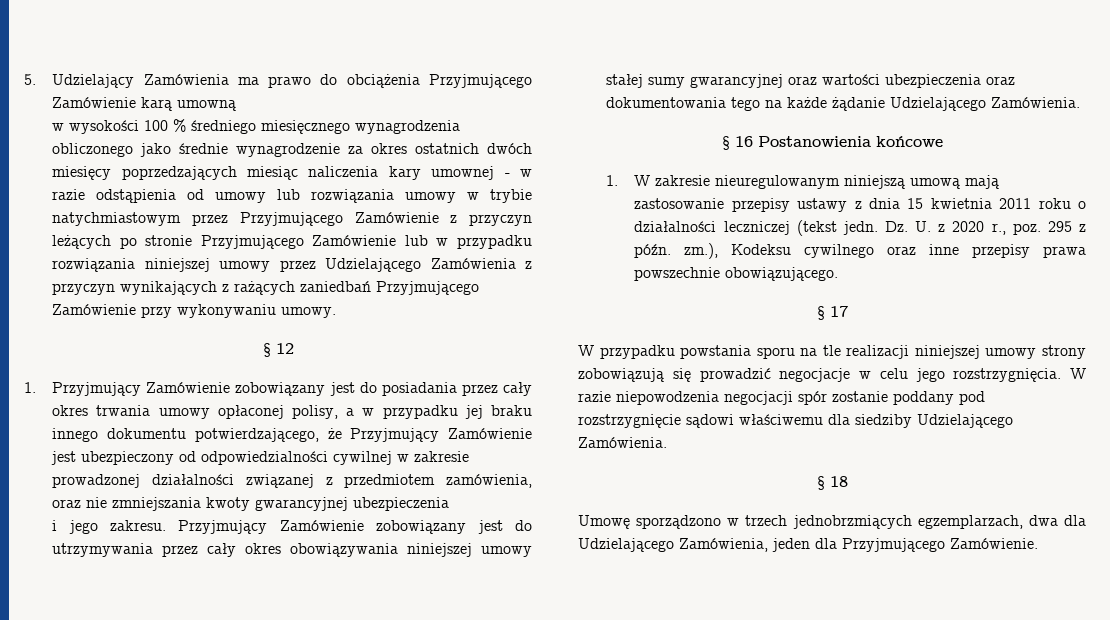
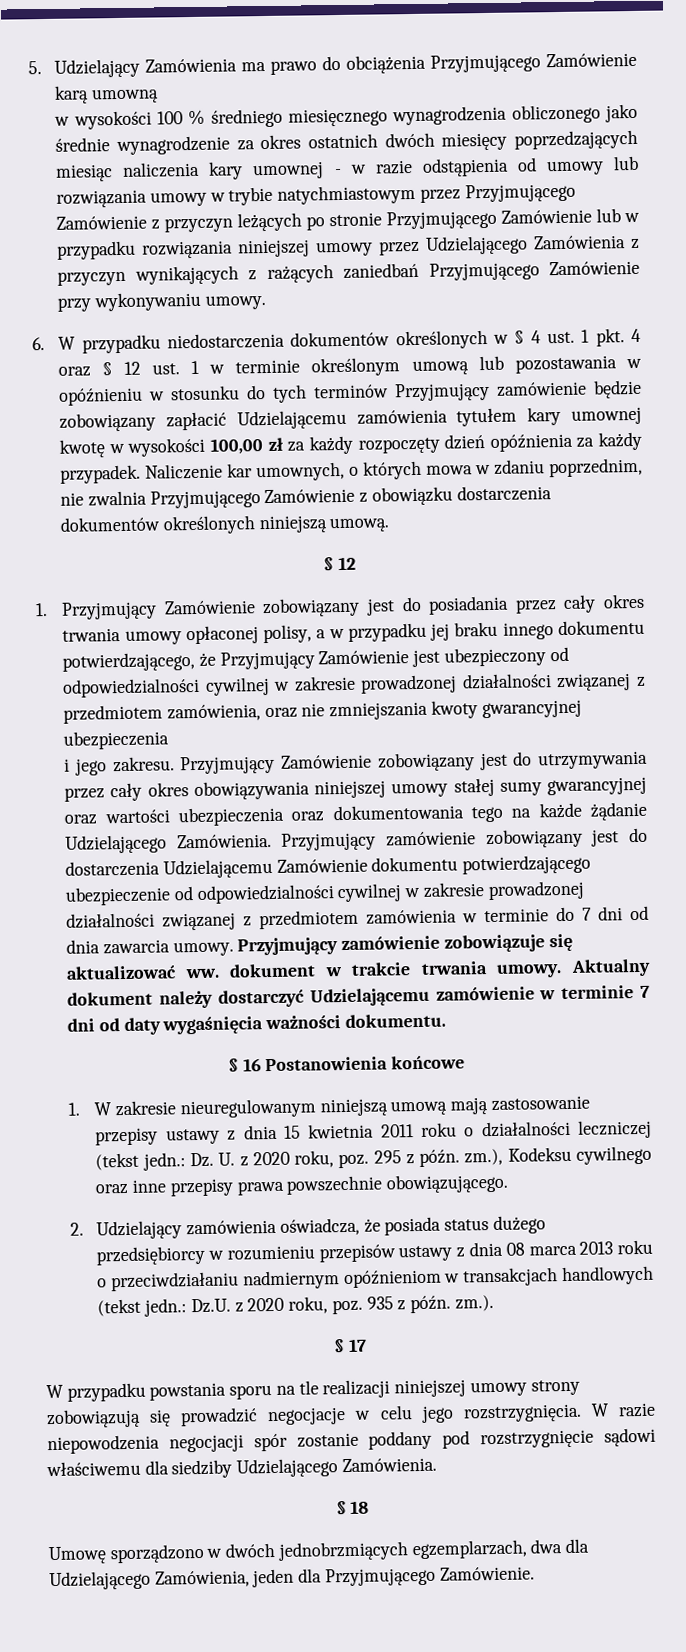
+ 6. W przypadku niedostarczenia dokumentów określonych w § 4 ust. 1 pkt. 4 oraz § 12 ust. 1 w terminie określonym umową lub pozostawania w opóźnieniu w stosunku do tych terminów Przyjmujący zamówienie będzie zobowiązany zapłacić Udzielającemu zamówienia tytułem kary umownej kwotę w wysokości 100,00 zł za każdy rozpoczęty dzień opóźnienia za każdy przypadek. Naliczenie kar umownych, o których mowa w zdaniu poprzednim, nie zwalnia Przyjmującego Zamówienie z obowiązku dostarczenia dokumentów określonych niniejszą umową.
+ Przyjmujący zamówienie zobowiązany jest do dostarczenia Udzielającemu Zamówienie dokumentu potwierdzającego ubezpieczenie od odpowiedzialności cywilnej w zakresie prowadzonej działalności związanej z przedmiotem zamówienia w terminie do 7 dni od dnia zawarcia umowy. Przyjmujący zamówienie zobowiązuje się aktualizować ww. dokument w trakcie trwania umowy. Aktualny dokument należy dostarczyć Udzielającemu zamówienie w terminie 7 dni od daty wygaśnięcia ważności dokumentu.
- 1. W zakresie nieuregulowanym niniejszą umową mają zastosowanie przepisy ustawy z dnia 15 kwietnia 2011 roku o działalności leczniczej (tekst jedn. Dz. U. z 2020 r., poz. 295 z późn. zm.), Kodeksu cywilnego oraz inne przepisy prawa powszechnie obowiązującego.
+ 1. W zakresie nieuregulowanym niniejszą umową mają zastosowanie przepisy ustawy z dnia 15 kwietnia 2011 roku o działalności leczniczej (tekst jedn.: Dz. U. z 2020 roku, poz. 295 z późn. zm.), Kodeksu cywilnego oraz inne przepisy prawa powszechnie obowiązującego.
+ 2. Udzielający zamówienia oświadcza, że posiada status dużego przedsiębiorcy w rozumieniu przepisów ustawy z dnia 08 marca 2013 roku o przeciwdziałaniu nadmiernym opóźnieniom w transakcjach handlowych (tekst jedn.: Dz.U. z 2020 roku, poz. 935 z późn. zm.).
- Umowę sporządzono w trzech jednobrzmiących egzemplarzach, dwa dla Udzielającego Zamówienia, jeden dla Przyjmującego Zamówienie.
+ Umowę sporządzono w dwóch jednobrzmiących egzemplarzach, dwa dla Udzielającego Zamówienia, jeden dla Przyjmującego Zamówienie.

